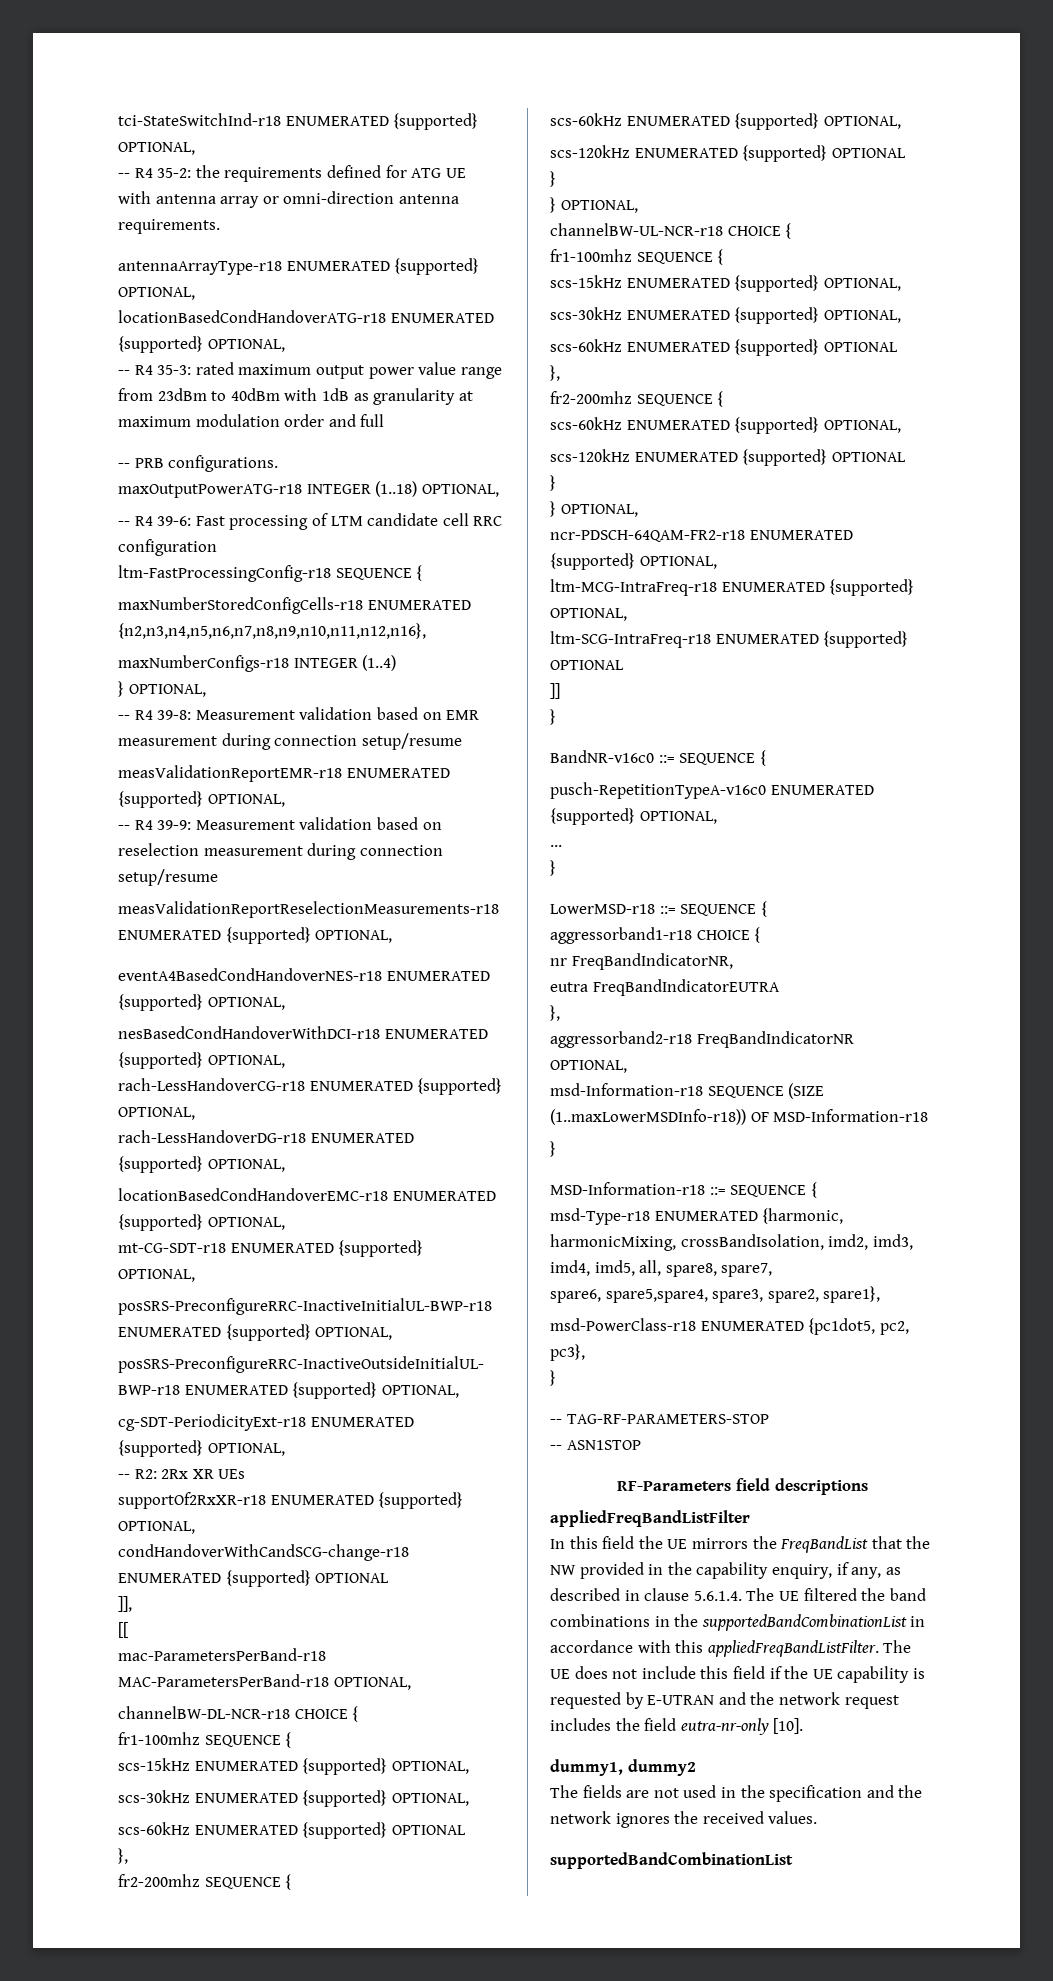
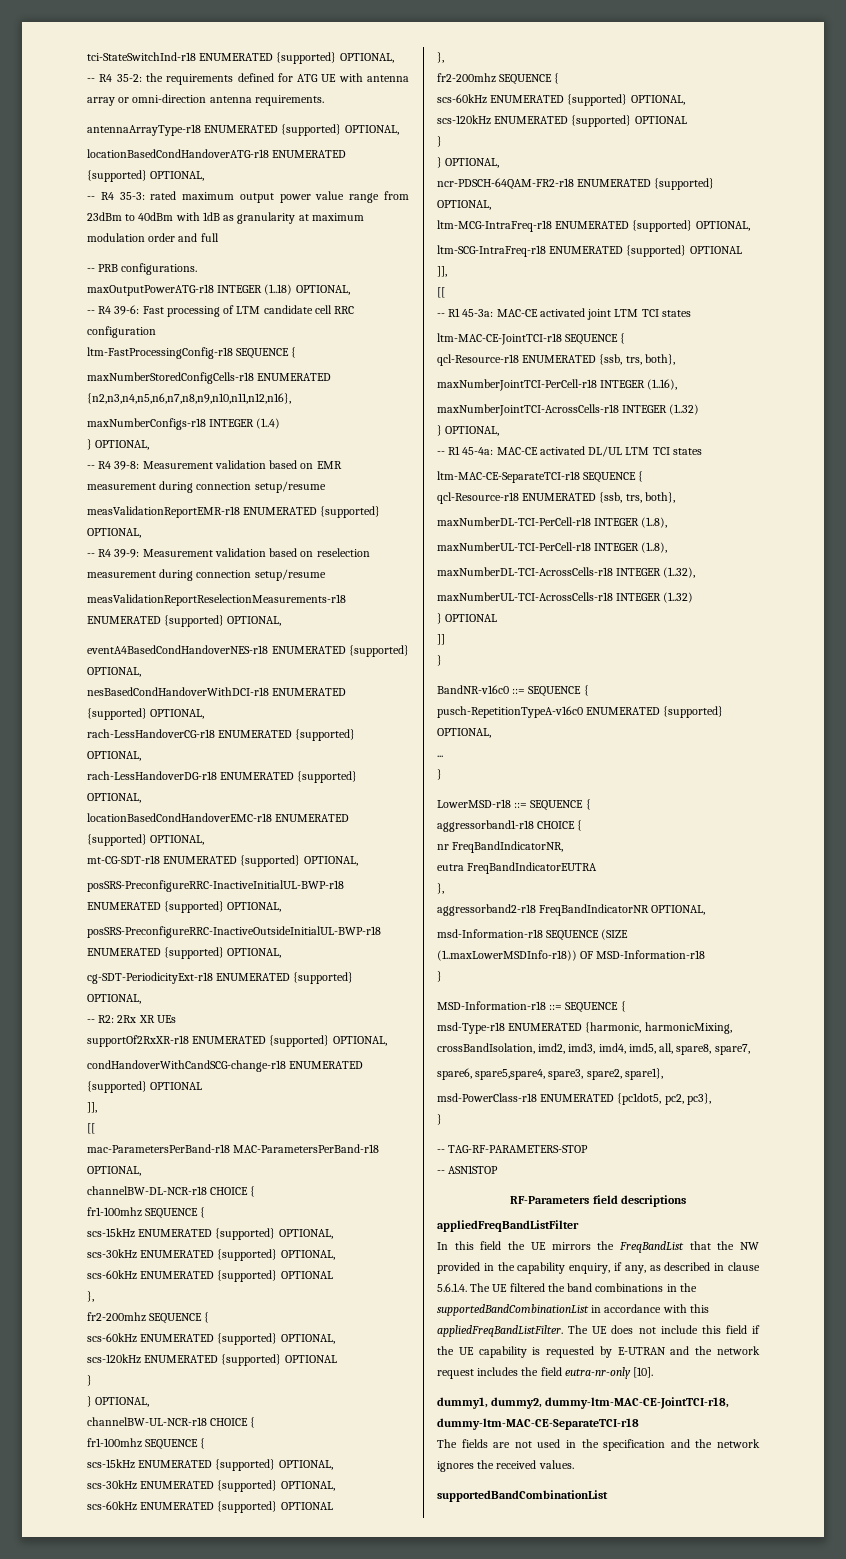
  ltm-SCG-IntraFreq-r18 ENUMERATED {supported} OPTIONAL
+ ]],
+ [[
+ -- R1 45-3a: MAC-CE activated joint LTM TCI states
+ ltm-MAC-CE-JointTCI-r18 SEQUENCE {
+ qcl-Resource-r18 ENUMERATED {ssb, trs, both},
+ maxNumberJointTCI-PerCell-r18 INTEGER (1..16),
+ maxNumberJointTCI-AcrossCells-r18 INTEGER (1..32)
+ } OPTIONAL,
+ -- R1 45-4a: MAC-CE activated DL/UL LTM TCI states
+ ltm-MAC-CE-SeparateTCI-r18 SEQUENCE {
+ qcl-Resource-r18 ENUMERATED {ssb, trs, both},
+ maxNumberDL-TCI-PerCell-r18 INTEGER (1..8),
+ maxNumberUL-TCI-PerCell-r18 INTEGER (1..8),
+ maxNumberDL-TCI-AcrossCells-r18 INTEGER (1..32),
+ maxNumberUL-TCI-AcrossCells-r18 INTEGER (1..32)
+ } OPTIONAL
- dummy1, dummy2
+ dummy1, dummy2, dummy-ltm-MAC-CE-JointTCI-r18, dummy-ltm-MAC-CE-SeparateTCI-r18

